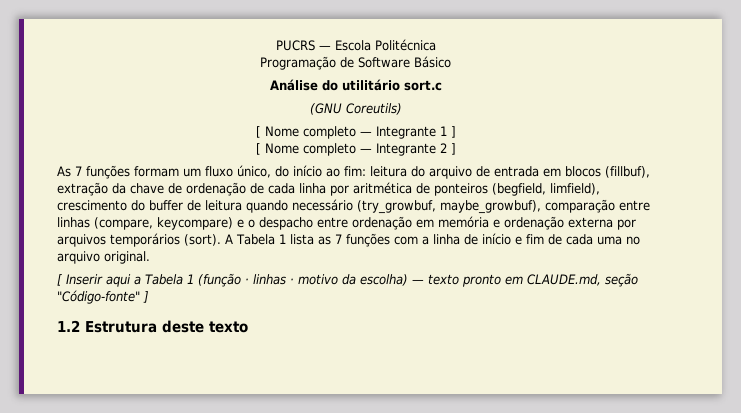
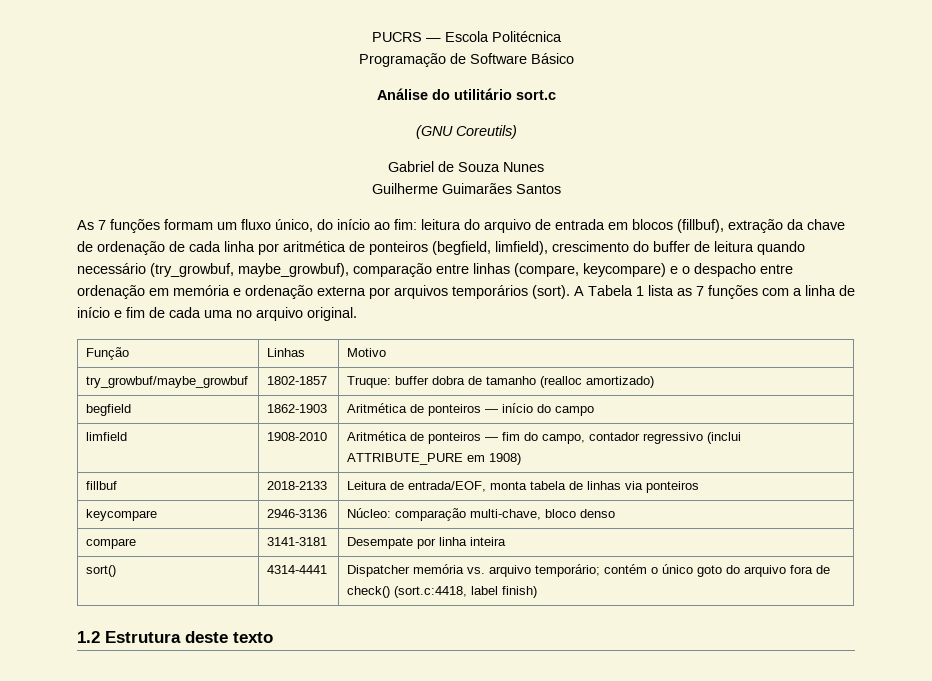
- [ Nome completo — Integrante 1 ]
- [ Nome completo — Integrante 2 ]
+ Gabriel de Souza Nunes
+ Guilherme Guimarães Santos
- [ Inserir aqui a Tabela 1 (função · linhas · motivo da escolha) — texto pronto em CLAUDE.md, seção "Código-fonte" ]
+ Função | Linhas | Motivo
+ try_growbuf/maybe_growbuf | 1802-1857 | Truque: buffer dobra de tamanho (realloc amortizado)
+ begfield | 1862-1903 | Aritmética de ponteiros — início do campo
+ limfield | 1908-2010 | Aritmética de ponteiros — fim do campo, contador regressivo (inclui ATTRIBUTE_PURE em 1908)
+ fillbuf | 2018-2133 | Leitura de entrada/EOF, monta tabela de linhas via ponteiros
+ keycompare | 2946-3136 | Núcleo: comparação multi-chave, bloco denso
+ compare | 3141-3181 | Desempate por linha inteira
+ sort() | 4314-4441 | Dispatcher memória vs. arquivo temporário; contém o único goto do arquivo fora de check() (sort.c:4418, label finish)

